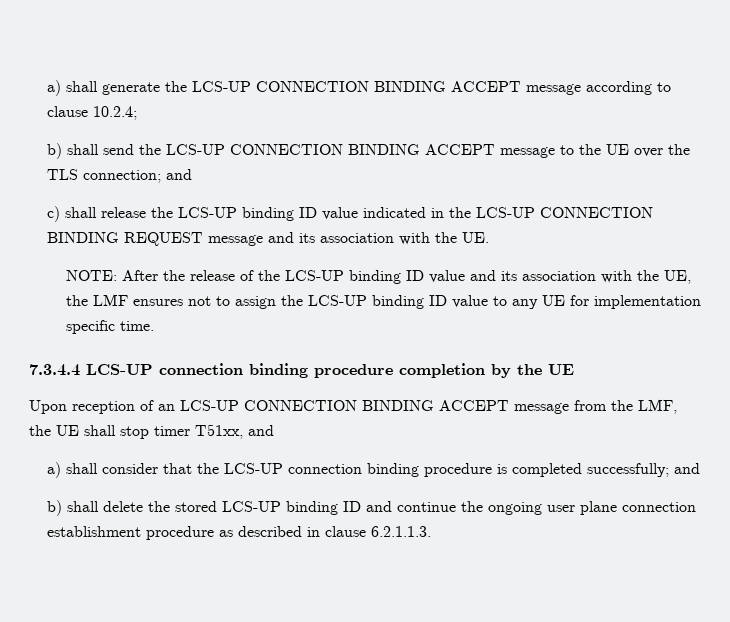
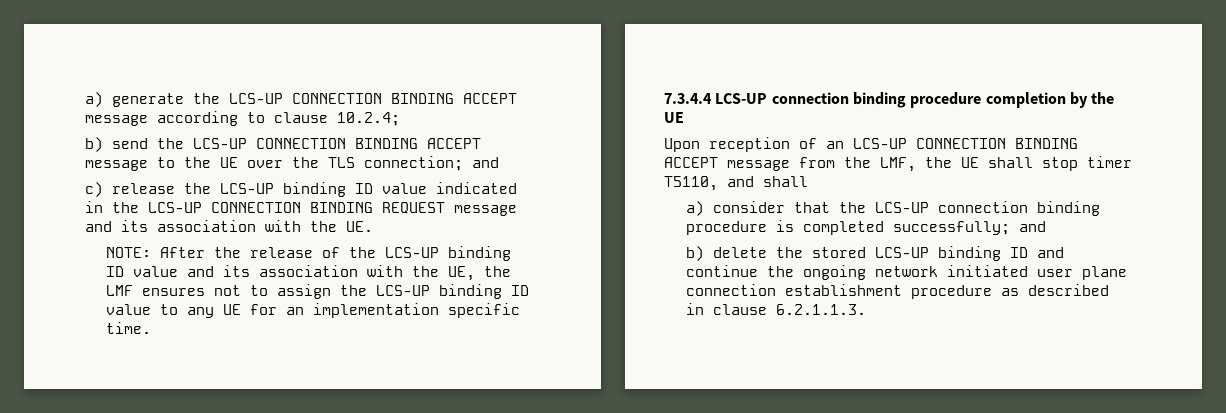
- a) shall generate the LCS-UP CONNECTION BINDING ACCEPT message according to clause 10.2.4;
+ a) generate the LCS-UP CONNECTION BINDING ACCEPT message according to clause 10.2.4;
- b) shall send the LCS-UP CONNECTION BINDING ACCEPT message to the UE over the TLS connection; and
+ b) send the LCS-UP CONNECTION BINDING ACCEPT message to the UE over the TLS connection; and
- c) shall release the LCS-UP binding ID value indicated in the LCS-UP CONNECTION BINDING REQUEST message and its association with the UE.
+ c) release the LCS-UP binding ID value indicated in the LCS-UP CONNECTION BINDING REQUEST message and its association with the UE.
- NOTE: After the release of the LCS-UP binding ID value and its association with the UE, the LMF ensures not to assign the LCS-UP binding ID value to any UE for implementation specific time.
+ NOTE: After the release of the LCS-UP binding ID value and its association with the UE, the LMF ensures not to assign the LCS-UP binding ID value to any UE for an implementation specific time.
- Upon reception of an LCS-UP CONNECTION BINDING ACCEPT message from the LMF, the UE shall stop timer T51xx, and
- a) shall consider that the LCS-UP connection binding procedure is completed successfully; and
+ Upon reception of an LCS-UP CONNECTION BINDING ACCEPT message from the LMF, the UE shall stop timer T5110, and shall
+ a) consider that the LCS-UP connection binding procedure is completed successfully; and
- b) shall delete the stored LCS-UP binding ID and continue the ongoing user plane connection establishment procedure as described in clause 6.2.1.1.3.
+ b) delete the stored LCS-UP binding ID and continue the ongoing network initiated user plane connection establishment procedure as described in clause 6.2.1.1.3.

